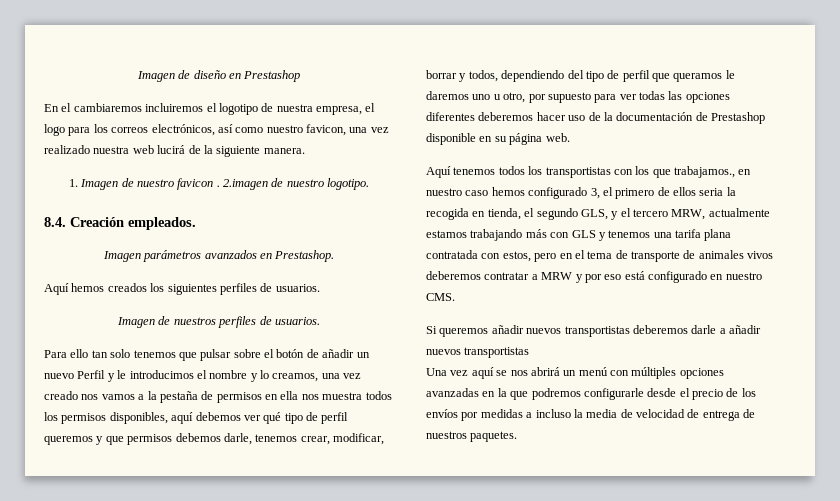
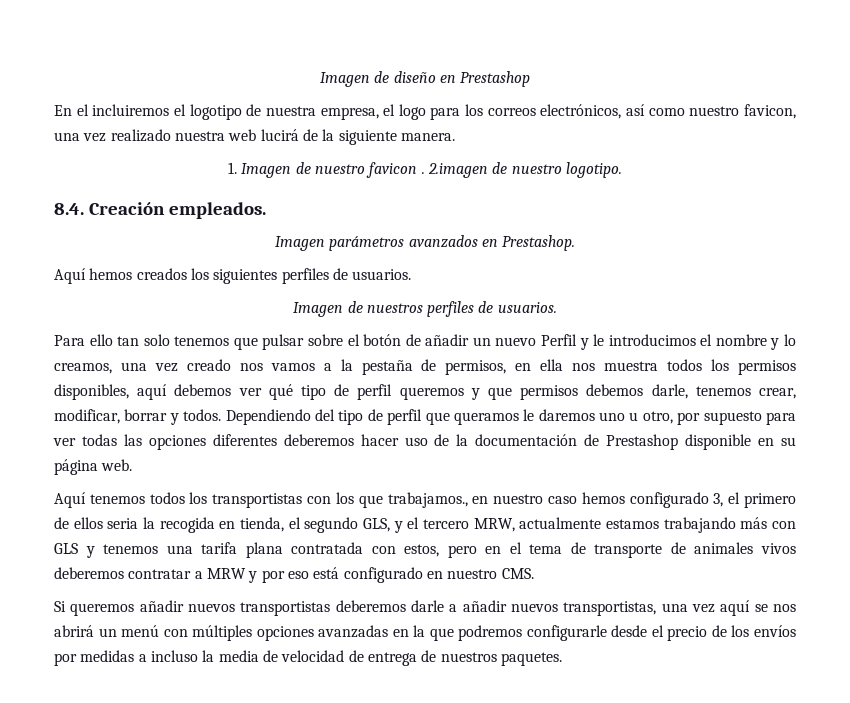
- En el cambiaremos incluiremos el logotipo de nuestra empresa, el logo para los correos electrónicos, así como nuestro favicon, una vez realizado nuestra web lucirá de la siguiente manera.
+ En el incluiremos el logotipo de nuestra empresa, el logo para los correos electrónicos, así como nuestro favicon, una vez realizado nuestra web lucirá de la siguiente manera.
- Para ello tan solo tenemos que pulsar sobre el botón de añadir un nuevo Perfil y le introducimos el nombre y lo creamos, una vez creado nos vamos a la pestaña de permisos en ella nos muestra todos los permisos disponibles, aquí debemos ver qué tipo de perfil queremos y que permisos debemos darle, tenemos crear, modificar, borrar y todos, dependiendo del tipo de perfil que queramos le daremos uno u otro, por supuesto para ver todas las opciones diferentes deberemos hacer uso de la documentación de Prestashop disponible en su página web.
+ Para ello tan solo tenemos que pulsar sobre el botón de añadir un nuevo Perfil y le introducimos el nombre y lo creamos, una vez creado nos vamos a la pestaña de permisos, en ella nos muestra todos los permisos disponibles, aquí debemos ver qué tipo de perfil queremos y que permisos debemos darle, tenemos crear, modificar, borrar y todos. Dependiendo del tipo de perfil que queramos le daremos uno u otro, por supuesto para ver todas las opciones diferentes deberemos hacer uso de la documentación de Prestashop disponible en su página web.
- Si queremos añadir nuevos transportistas deberemos darle a añadir nuevos transportistas
- Una vez aquí se nos abrirá un menú con múltiples opciones avanzadas en la que podremos configurarle desde el precio de los envíos por medidas a incluso la media de velocidad de entrega de nuestros paquetes.
+ Si queremos añadir nuevos transportistas deberemos darle a añadir nuevos transportistas, una vez aquí se nos abrirá un menú con múltiples opciones avanzadas en la que podremos configurarle desde el precio de los envíos por medidas a incluso la media de velocidad de entrega de nuestros paquetes.

